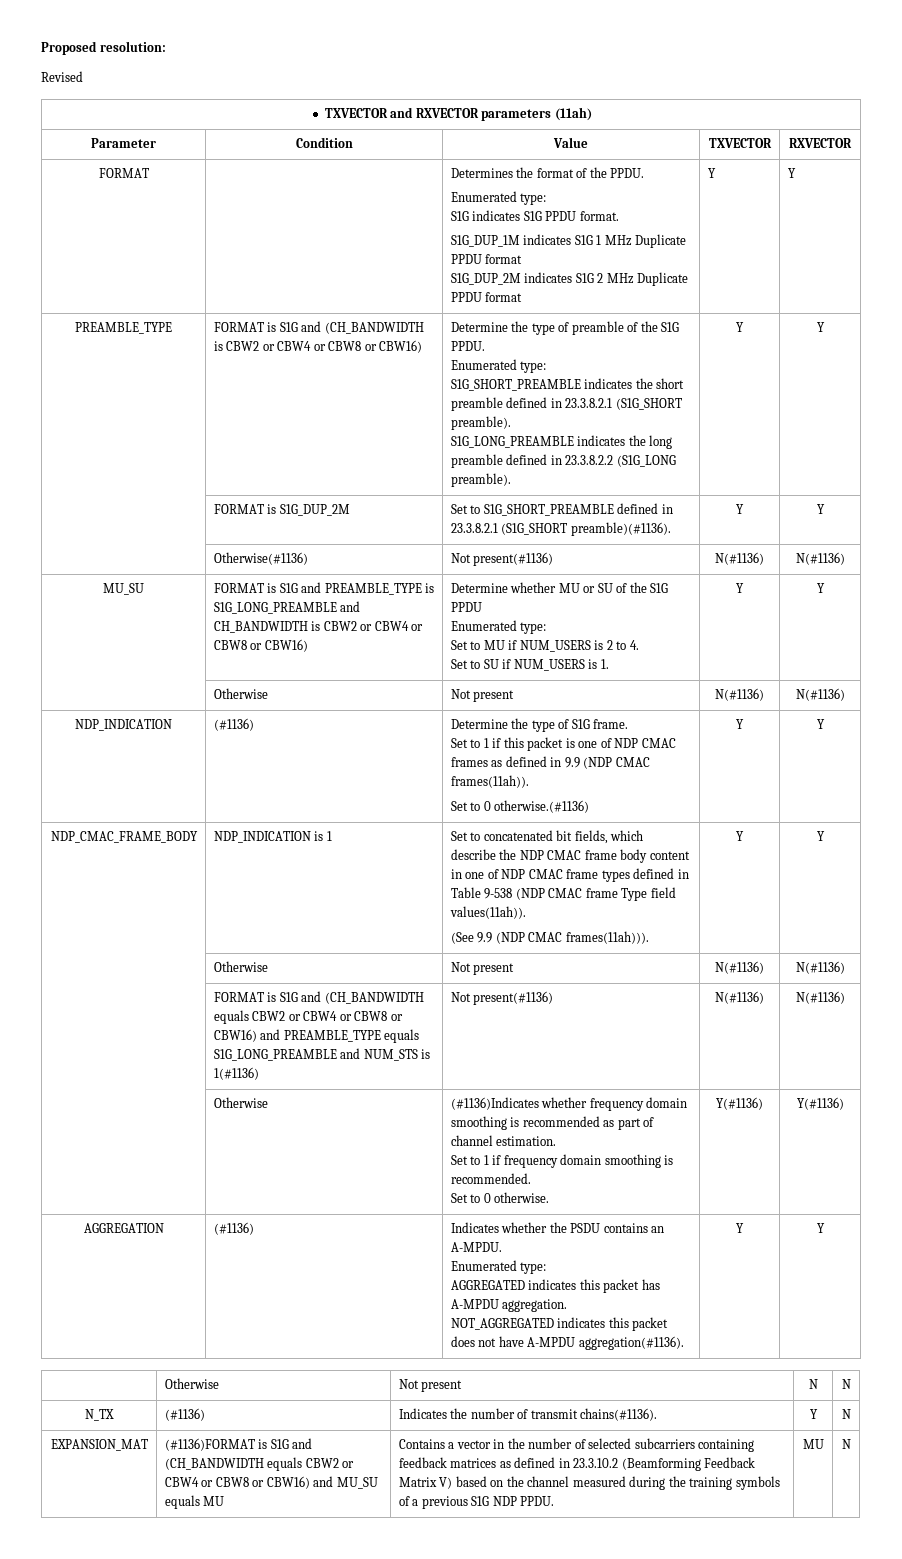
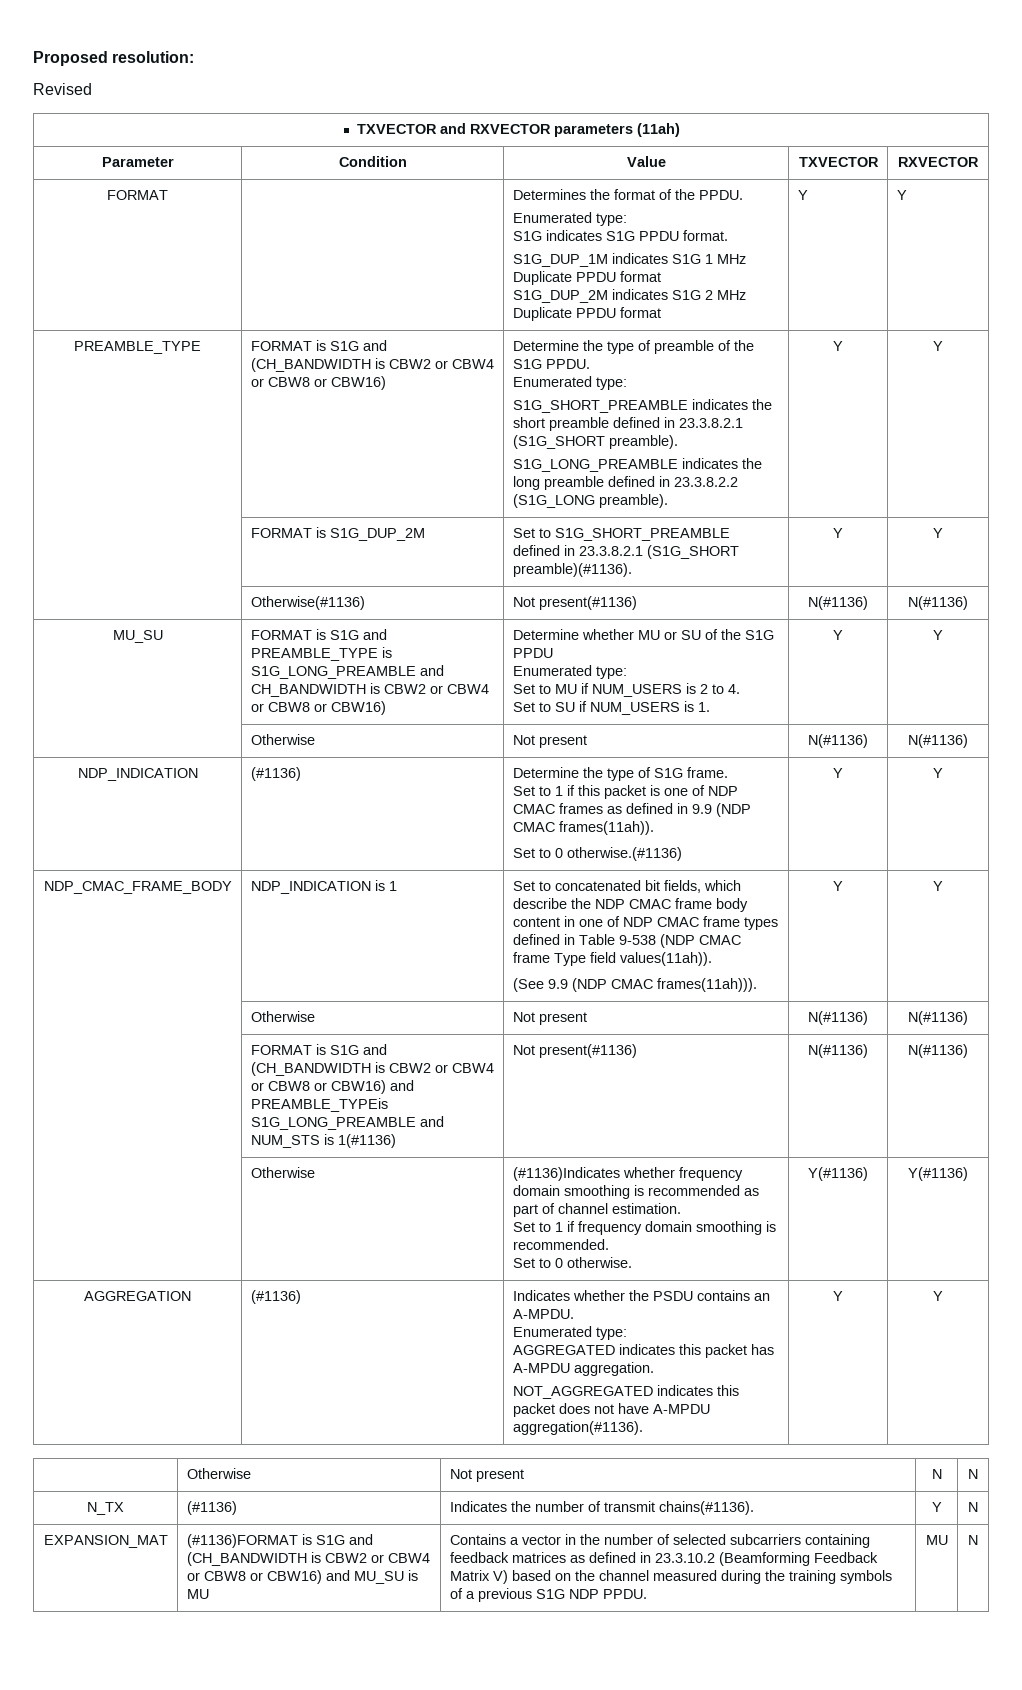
- | FORMAT is S1G and (CH_BANDWIDTH equals CBW2 or CBW4 or CBW8 or CBW16) and PREAMBLE_TYPE equals S1G_LONG_PREAMBLE and NUM_STS is 1(#1136) | Not present(#1136) | N(#1136) | N(#1136)
+ | FORMAT is S1G and (CH_BANDWIDTH is CBW2 or CBW4 or CBW8 or CBW16) and PREAMBLE_TYPEis S1G_LONG_PREAMBLE and NUM_STS is 1(#1136) | Not present(#1136) | N(#1136) | N(#1136)
- (#1136)FORMAT is S1G and (CH_BANDWIDTH equals CBW2 or CBW4 or CBW8 or CBW16) and MU_SU equals MU
+ (#1136)FORMAT is S1G and (CH_BANDWIDTH is CBW2 or CBW4 or CBW8 or CBW16) and MU_SU is MU

